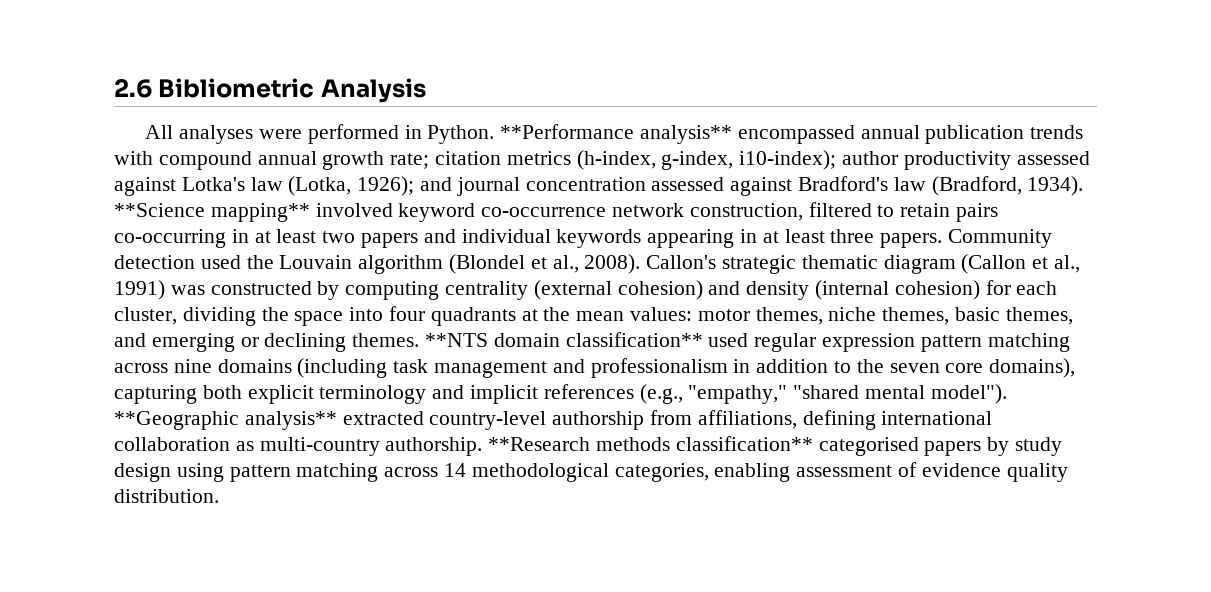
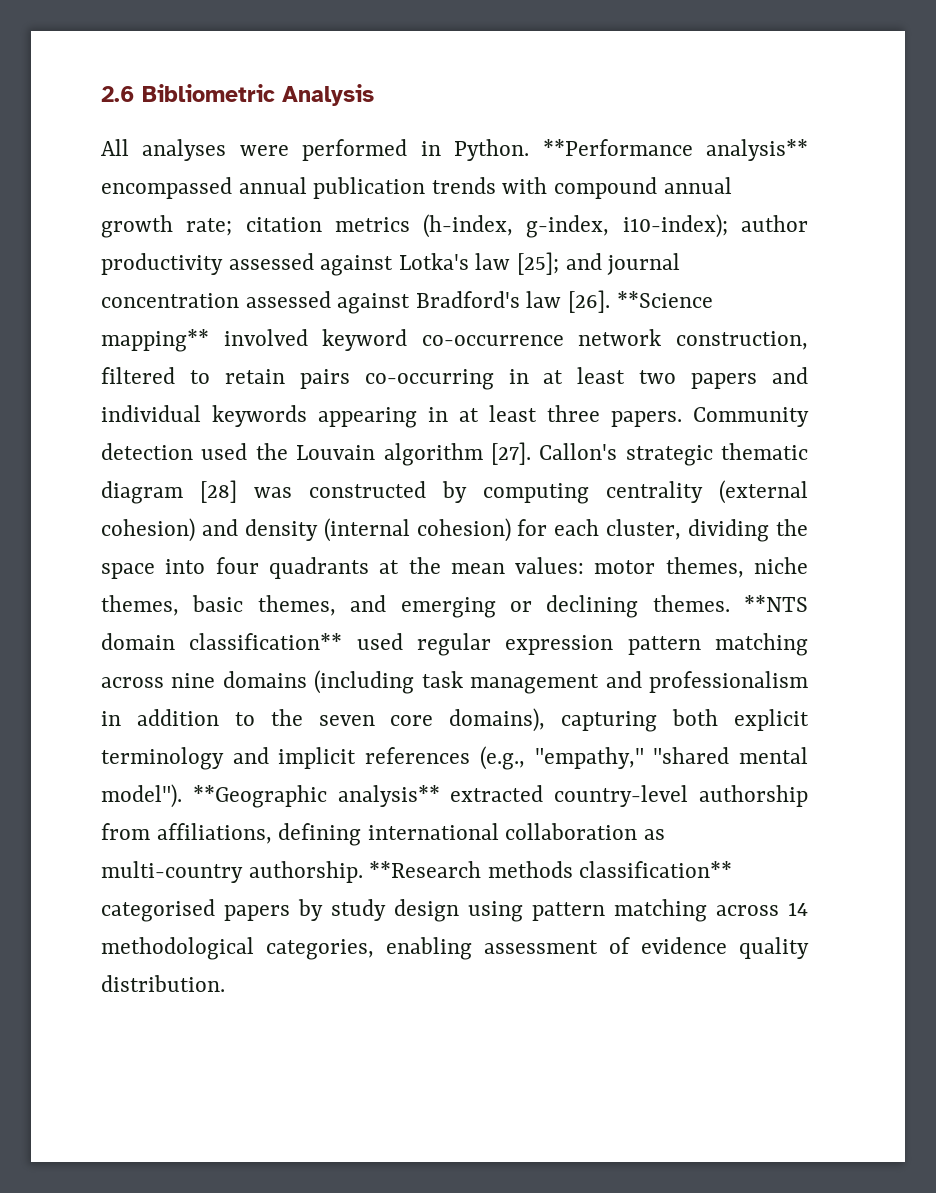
- **Performance analysis** encompassed annual publication trends with compound annual growth rate; citation metrics (h-index, g-index, i10-index); author productivity assessed against Lotka's law (Lotka, 1926); and journal concentration assessed against Bradford's law (Bradford, 1934).
+ **Performance analysis** encompassed annual publication trends with compound annual growth rate; citation metrics (h-index, g-index, i10-index); author productivity assessed against Lotka's law [25]; and journal concentration assessed against Bradford's law [26].
- Community detection used the Louvain algorithm (Blondel et al., 2008). Callon's strategic thematic diagram (Callon et al., 1991) was constructed by computing centrality (external cohesion) and density (internal cohesion) for each cluster, dividing the space into four quadrants at the mean values: motor themes, niche themes, basic themes, and emerging or declining themes.
+ Community detection used the Louvain algorithm [27]. Callon's strategic thematic diagram [28] was constructed by computing centrality (external cohesion) and density (internal cohesion) for each cluster, dividing the space into four quadrants at the mean values: motor themes, niche themes, basic themes, and emerging or declining themes.

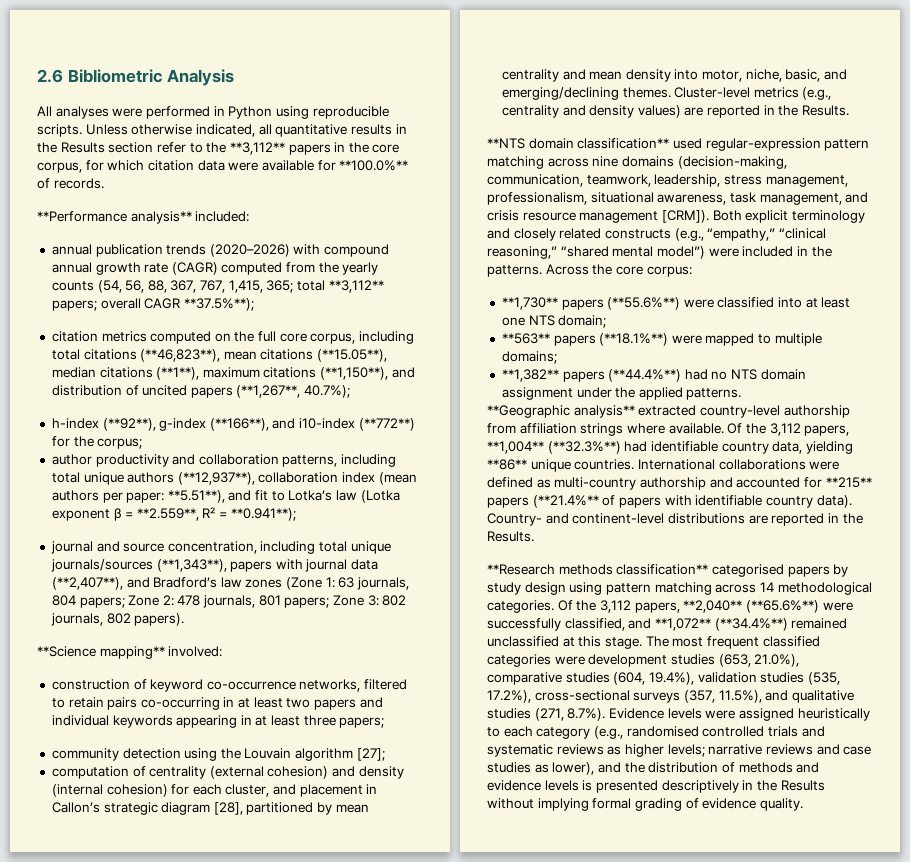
- All analyses were performed in Python. **Performance analysis** encompassed annual publication trends with compound annual growth rate; citation metrics (h-index, g-index, i10-index); author productivity assessed against Lotka's law [25]; and journal concentration assessed against Bradford's law [26]. **Science mapping** involved keyword co-occurrence network construction, filtered to retain pairs co-occurring in at least two papers and individual keywords appearing in at least three papers. Community detection used the Louvain algorithm [27]. Callon's strategic thematic diagram [28] was constructed by computing centrality (external cohesion) and density (internal cohesion) for each cluster, dividing the space into four quadrants at the mean values: motor themes, niche themes, basic themes, and emerging or declining themes. **NTS domain classification** used regular expression pattern matching across nine domains (including task management and professionalism in addition to the seven core domains), capturing both explicit terminology and implicit references (e.g., "empathy," "shared mental model"). **Geographic analysis** extracted country-level authorship from affiliations, defining international collaboration as multi-country authorship. **Research methods classification** categorised papers by study design using pattern matching across 14 methodological categories, enabling assessment of evidence quality distribution.
+ All analyses were performed in Python using reproducible scripts. Unless otherwise indicated, all quantitative results in the Results section refer to the **3,112** papers in the core corpus, for which citation data were available for **100.0%** of records.
+ **Performance analysis** included:
+ annual publication trends (2020–2026) with compound annual growth rate (CAGR) computed from the yearly counts (54, 56, 88, 367, 767, 1,415, 365; total **3,112** papers; overall CAGR **37.5%**);
+ citation metrics computed on the full core corpus, including total citations (**46,823**), mean citations (**15.05**), median citations (**1**), maximum citations (**1,150**), and distribution of uncited papers (**1,267**, 40.7%);
+ h‑index (**92**), g‑index (**166**), and i10‑index (**772**) for the corpus;
+ author productivity and collaboration patterns, including total unique authors (**12,937**), collaboration index (mean authors per paper: **5.51**), and fit to Lotka’s law (Lotka exponent β = **2.559**, R² = **0.941**);
+ journal and source concentration, including total unique journals/sources (**1,343**), papers with journal data (**2,407**), and Bradford’s law zones (Zone 1: 63 journals, 804 papers; Zone 2: 478 journals, 801 papers; Zone 3: 802 journals, 802 papers).
+ **Science mapping** involved:
+ construction of keyword co-occurrence networks, filtered to retain pairs co-occurring in at least two papers and individual keywords appearing in at least three papers;
+ community detection using the Louvain algorithm [27];
+ computation of centrality (external cohesion) and density (internal cohesion) for each cluster, and placement in Callon’s strategic diagram [28], partitioned by mean centrality and mean density into motor, niche, basic, and emerging/declining themes. Cluster-level metrics (e.g., centrality and density values) are reported in the Results.
+ **NTS domain classification** used regular-expression pattern matching across nine domains (decision-making, communication, teamwork, leadership, stress management, professionalism, situational awareness, task management, and crisis resource management [CRM]). Both explicit terminology and closely related constructs (e.g., “empathy,” “clinical reasoning,” “shared mental model”) were included in the patterns. Across the core corpus:
+ **1,730** papers (**55.6%**) were classified into at least one NTS domain;
+ **563** papers (**18.1%**) were mapped to multiple domains;
+ **1,382** papers (**44.4%**) had no NTS domain assignment under the applied patterns.
+ **Geographic analysis** extracted country-level authorship from affiliation strings where available. Of the 3,112 papers, **1,004** (**32.3%**) had identifiable country data, yielding **86** unique countries. International collaborations were defined as multi-country authorship and accounted for **215** papers (**21.4%** of papers with identifiable country data). Country- and continent-level distributions are reported in the Results.
+ **Research methods classification** categorised papers by study design using pattern matching across 14 methodological categories. Of the 3,112 papers, **2,040** (**65.6%**) were successfully classified, and **1,072** (**34.4%**) remained unclassified at this stage. The most frequent classified categories were development studies (653, 21.0%), comparative studies (604, 19.4%), validation studies (535, 17.2%), cross-sectional surveys (357, 11.5%), and qualitative studies (271, 8.7%). Evidence levels were assigned heuristically to each category (e.g., randomised controlled trials and systematic reviews as higher levels; narrative reviews and case studies as lower), and the distribution of methods and evidence levels is presented descriptively in the Results without implying formal grading of evidence quality.

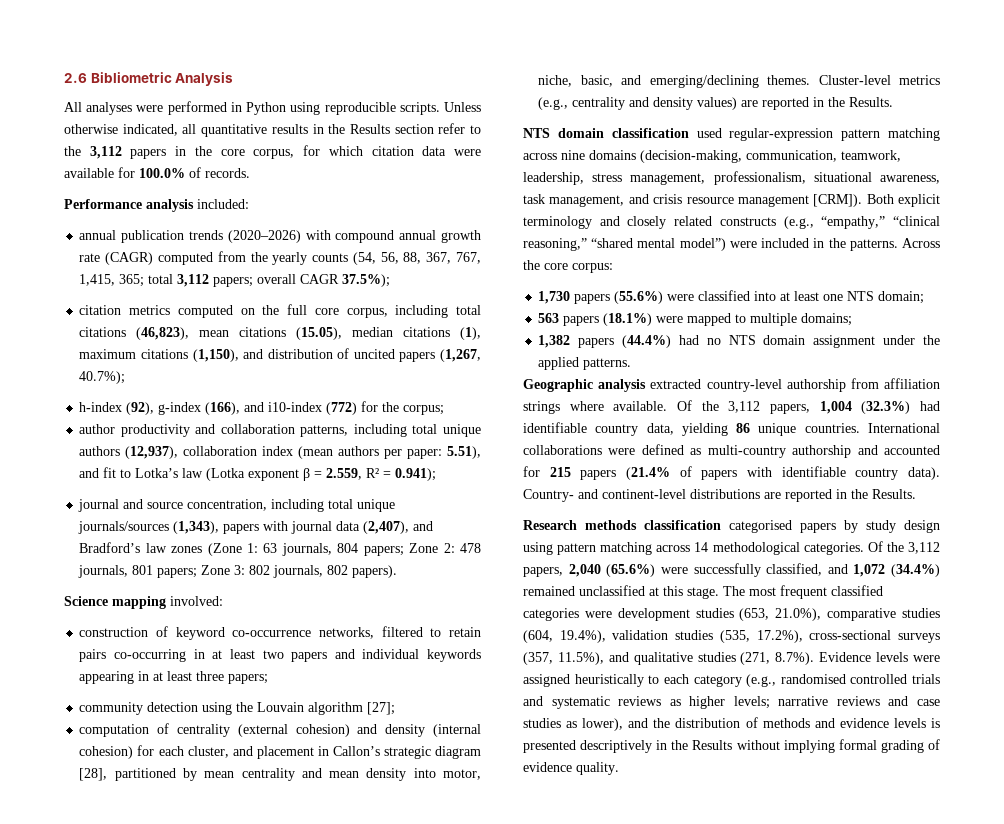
- Unless otherwise indicated, all quantitative results in the Results section refer to the **3,112** papers in the core corpus, for which citation data were available for **100.0%** of records.
+ Unless otherwise indicated, all quantitative results in the Results section refer to the 3,112 papers in the core corpus, for which citation data were available for 100.0% of records.
- **Performance analysis** included:
+ Performance analysis included:
- annual publication trends (2020–2026) with compound annual growth rate (CAGR) computed from the yearly counts (54, 56, 88, 367, 767, 1,415, 365; total **3,112** papers; overall CAGR **37.5%**);
+ annual publication trends (2020–2026) with compound annual growth rate (CAGR) computed from the yearly counts (54, 56, 88, 367, 767, 1,415, 365; total 3,112 papers; overall CAGR 37.5%);
- citation metrics computed on the full core corpus, including total citations (**46,823**), mean citations (**15.05**), median citations (**1**), maximum citations (**1,150**), and distribution of uncited papers (**1,267**, 40.7%);
+ citation metrics computed on the full core corpus, including total citations (46,823), mean citations (15.05), median citations (1), maximum citations (1,150), and distribution of uncited papers (1,267, 40.7%);
- h‑index (**92**), g‑index (**166**), and i10‑index (**772**) for the corpus;
+ h‑index (92), g‑index (166), and i10‑index (772) for the corpus;
- author productivity and collaboration patterns, including total unique authors (**12,937**), collaboration index (mean authors per paper: **5.51**), and fit to Lotka’s law (Lotka exponent β = **2.559**, R² = **0.941**);
+ author productivity and collaboration patterns, including total unique authors (12,937), collaboration index (mean authors per paper: 5.51), and fit to Lotka’s law (Lotka exponent β = 2.559, R² = 0.941);
- journal and source concentration, including total unique journals/sources (**1,343**), papers with journal data (**2,407**), and Bradford’s law zones (Zone 1: 63 journals, 804 papers; Zone 2: 478 journals, 801 papers; Zone 3: 802 journals, 802 papers).
+ journal and source concentration, including total unique journals/sources (1,343), papers with journal data (2,407), and Bradford’s law zones (Zone 1: 63 journals, 804 papers; Zone 2: 478 journals, 801 papers; Zone 3: 802 journals, 802 papers).
- **Science mapping** involved:
+ Science mapping involved:
- **NTS domain classification** used regular-expression pattern matching across nine domains (decision-making, communication, teamwork, leadership, stress management, professionalism, situational awareness, task management, and crisis resource management [CRM]).
+ NTS domain classification used regular-expression pattern matching across nine domains (decision-making, communication, teamwork, leadership, stress management, professionalism, situational awareness, task management, and crisis resource management [CRM]).
- **1,730** papers (**55.6%**) were classified into at least one NTS domain;
+ 1,730 papers (55.6%) were classified into at least one NTS domain;
- **563** papers (**18.1%**) were mapped to multiple domains;
+ 563 papers (18.1%) were mapped to multiple domains;
- **1,382** papers (**44.4%**) had no NTS domain assignment under the applied patterns.
+ 1,382 papers (44.4%) had no NTS domain assignment under the applied patterns.
- **Geographic analysis** extracted country-level authorship from affiliation strings where available.
+ Geographic analysis extracted country-level authorship from affiliation strings where available.
- Of the 3,112 papers, **1,004** (**32.3%**) had identifiable country data, yielding **86** unique countries.
+ Of the 3,112 papers, 1,004 (32.3%) had identifiable country data, yielding 86 unique countries.
- International collaborations were defined as multi-country authorship and accounted for **215** papers (**21.4%** of papers with identifiable country data).
+ International collaborations were defined as multi-country authorship and accounted for 215 papers (21.4% of papers with identifiable country data).
- **Research methods classification** categorised papers by study design using pattern matching across 14 methodological categories.
+ Research methods classification categorised papers by study design using pattern matching across 14 methodological categories.
- Of the 3,112 papers, **2,040** (**65.6%**) were successfully classified, and **1,072** (**34.4%**) remained unclassified at this stage.
+ Of the 3,112 papers, 2,040 (65.6%) were successfully classified, and 1,072 (34.4%) remained unclassified at this stage.

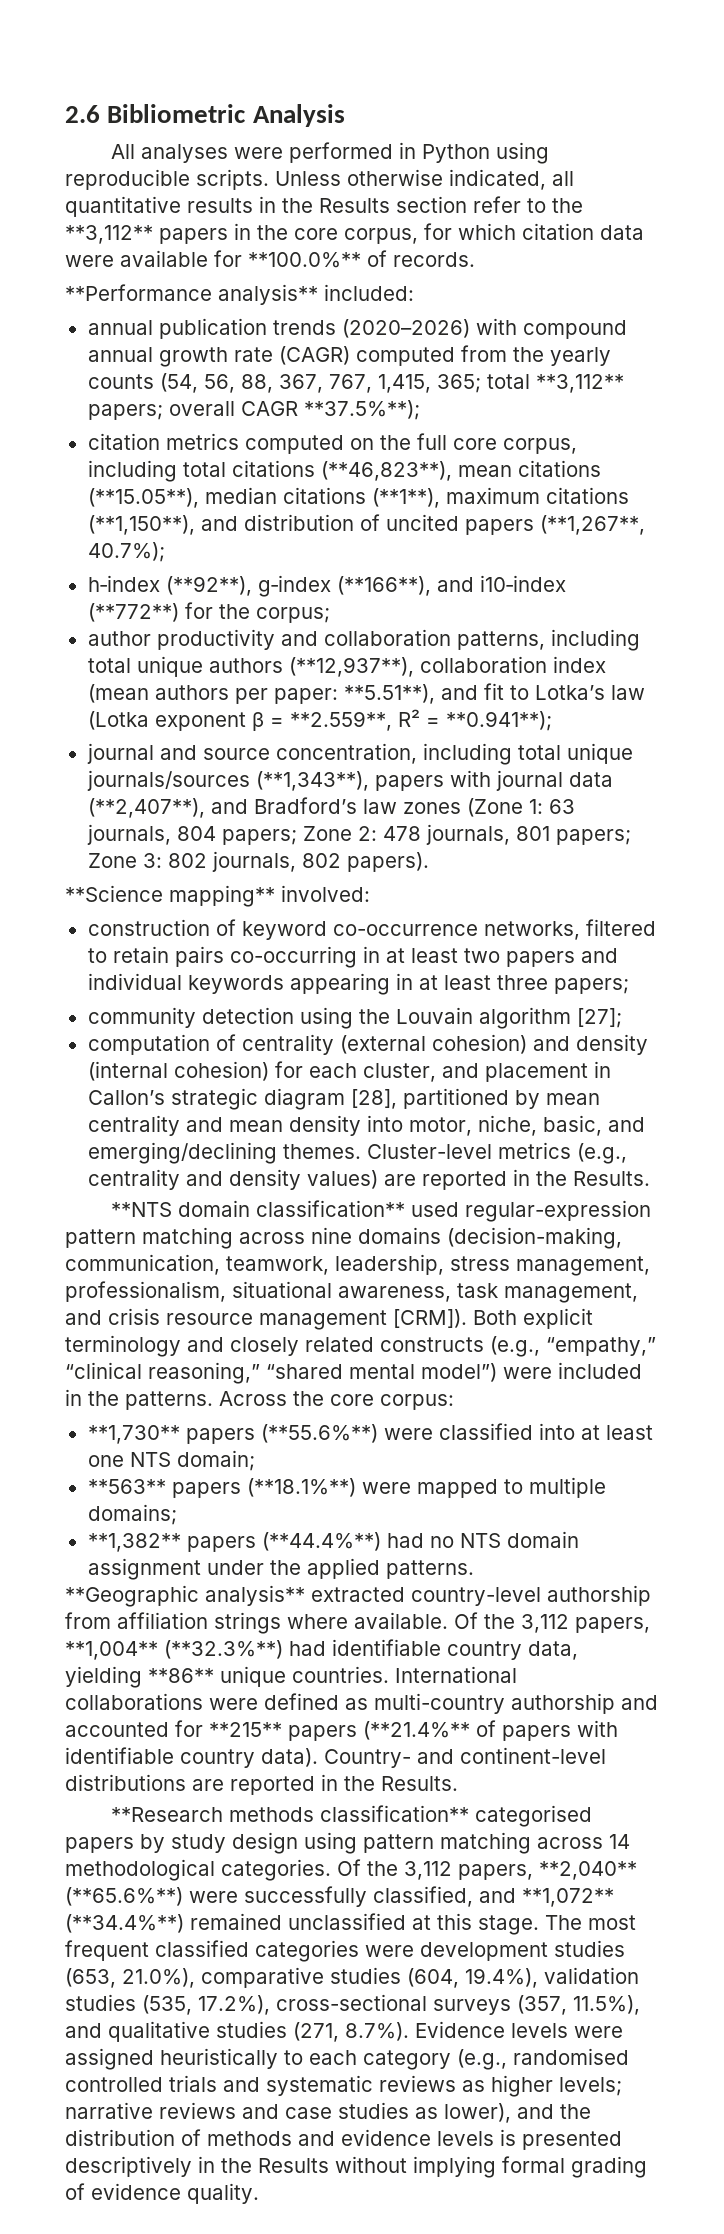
- Unless otherwise indicated, all quantitative results in the Results section refer to the 3,112 papers in the core corpus, for which citation data were available for 100.0% of records.
+ Unless otherwise indicated, all quantitative results in the Results section refer to the **3,112** papers in the core corpus, for which citation data were available for **100.0%** of records.
- Performance analysis included:
+ **Performance analysis** included:
- annual publication trends (2020–2026) with compound annual growth rate (CAGR) computed from the yearly counts (54, 56, 88, 367, 767, 1,415, 365; total 3,112 papers; overall CAGR 37.5%);
+ annual publication trends (2020–2026) with compound annual growth rate (CAGR) computed from the yearly counts (54, 56, 88, 367, 767, 1,415, 365; total **3,112** papers; overall CAGR **37.5%**);
- citation metrics computed on the full core corpus, including total citations (46,823), mean citations (15.05), median citations (1), maximum citations (1,150), and distribution of uncited papers (1,267, 40.7%);
+ citation metrics computed on the full core corpus, including total citations (**46,823**), mean citations (**15.05**), median citations (**1**), maximum citations (**1,150**), and distribution of uncited papers (**1,267**, 40.7%);
- h‑index (92), g‑index (166), and i10‑index (772) for the corpus;
+ h‑index (**92**), g‑index (**166**), and i10‑index (**772**) for the corpus;
- author productivity and collaboration patterns, including total unique authors (12,937), collaboration index (mean authors per paper: 5.51), and fit to Lotka’s law (Lotka exponent β = 2.559, R² = 0.941);
+ author productivity and collaboration patterns, including total unique authors (**12,937**), collaboration index (mean authors per paper: **5.51**), and fit to Lotka’s law (Lotka exponent β = **2.559**, R² = **0.941**);
- journal and source concentration, including total unique journals/sources (1,343), papers with journal data (2,407), and Bradford’s law zones (Zone 1: 63 journals, 804 papers; Zone 2: 478 journals, 801 papers; Zone 3: 802 journals, 802 papers).
+ journal and source concentration, including total unique journals/sources (**1,343**), papers with journal data (**2,407**), and Bradford’s law zones (Zone 1: 63 journals, 804 papers; Zone 2: 478 journals, 801 papers; Zone 3: 802 journals, 802 papers).
- Science mapping involved:
+ **Science mapping** involved:
- NTS domain classification used regular-expression pattern matching across nine domains (decision-making, communication, teamwork, leadership, stress management, professionalism, situational awareness, task management, and crisis resource management [CRM]).
+ **NTS domain classification** used regular-expression pattern matching across nine domains (decision-making, communication, teamwork, leadership, stress management, professionalism, situational awareness, task management, and crisis resource management [CRM]).
- 1,730 papers (55.6%) were classified into at least one NTS domain;
+ **1,730** papers (**55.6%**) were classified into at least one NTS domain;
- 563 papers (18.1%) were mapped to multiple domains;
+ **563** papers (**18.1%**) were mapped to multiple domains;
- 1,382 papers (44.4%) had no NTS domain assignment under the applied patterns.
+ **1,382** papers (**44.4%**) had no NTS domain assignment under the applied patterns.
- Geographic analysis extracted country-level authorship from affiliation strings where available.
+ **Geographic analysis** extracted country-level authorship from affiliation strings where available.
- Of the 3,112 papers, 1,004 (32.3%) had identifiable country data, yielding 86 unique countries.
+ Of the 3,112 papers, **1,004** (**32.3%**) had identifiable country data, yielding **86** unique countries.
- International collaborations were defined as multi-country authorship and accounted for 215 papers (21.4% of papers with identifiable country data).
+ International collaborations were defined as multi-country authorship and accounted for **215** papers (**21.4%** of papers with identifiable country data).
- Research methods classification categorised papers by study design using pattern matching across 14 methodological categories.
+ **Research methods classification** categorised papers by study design using pattern matching across 14 methodological categories.
- Of the 3,112 papers, 2,040 (65.6%) were successfully classified, and 1,072 (34.4%) remained unclassified at this stage.
+ Of the 3,112 papers, **2,040** (**65.6%**) were successfully classified, and **1,072** (**34.4%**) remained unclassified at this stage.

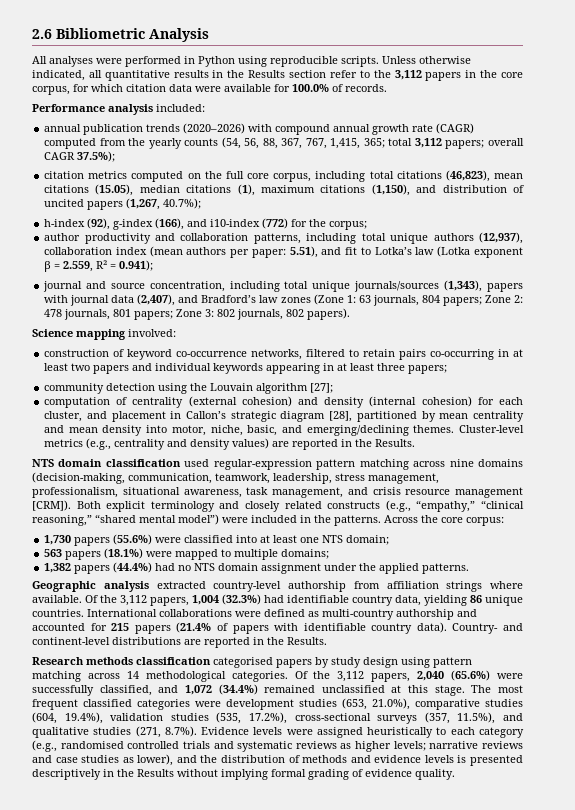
- Unless otherwise indicated, all quantitative results in the Results section refer to the **3,112** papers in the core corpus, for which citation data were available for **100.0%** of records.
+ Unless otherwise indicated, all quantitative results in the Results section refer to the 3,112 papers in the core corpus, for which citation data were available for 100.0% of records.
- **Performance analysis** included:
+ Performance analysis included:
- annual publication trends (2020–2026) with compound annual growth rate (CAGR) computed from the yearly counts (54, 56, 88, 367, 767, 1,415, 365; total **3,112** papers; overall CAGR **37.5%**);
+ annual publication trends (2020–2026) with compound annual growth rate (CAGR) computed from the yearly counts (54, 56, 88, 367, 767, 1,415, 365; total 3,112 papers; overall CAGR 37.5%);
- citation metrics computed on the full core corpus, including total citations (**46,823**), mean citations (**15.05**), median citations (**1**), maximum citations (**1,150**), and distribution of uncited papers (**1,267**, 40.7%);
+ citation metrics computed on the full core corpus, including total citations (46,823), mean citations (15.05), median citations (1), maximum citations (1,150), and distribution of uncited papers (1,267, 40.7%);
- h‑index (**92**), g‑index (**166**), and i10‑index (**772**) for the corpus;
+ h‑index (92), g‑index (166), and i10‑index (772) for the corpus;
- author productivity and collaboration patterns, including total unique authors (**12,937**), collaboration index (mean authors per paper: **5.51**), and fit to Lotka’s law (Lotka exponent β = **2.559**, R² = **0.941**);
+ author productivity and collaboration patterns, including total unique authors (12,937), collaboration index (mean authors per paper: 5.51), and fit to Lotka’s law (Lotka exponent β = 2.559, R² = 0.941);
- journal and source concentration, including total unique journals/sources (**1,343**), papers with journal data (**2,407**), and Bradford’s law zones (Zone 1: 63 journals, 804 papers; Zone 2: 478 journals, 801 papers; Zone 3: 802 journals, 802 papers).
+ journal and source concentration, including total unique journals/sources (1,343), papers with journal data (2,407), and Bradford’s law zones (Zone 1: 63 journals, 804 papers; Zone 2: 478 journals, 801 papers; Zone 3: 802 journals, 802 papers).
- **Science mapping** involved:
+ Science mapping involved:
- **NTS domain classification** used regular-expression pattern matching across nine domains (decision-making, communication, teamwork, leadership, stress management, professionalism, situational awareness, task management, and crisis resource management [CRM]).
+ NTS domain classification used regular-expression pattern matching across nine domains (decision-making, communication, teamwork, leadership, stress management, professionalism, situational awareness, task management, and crisis resource management [CRM]).
- **1,730** papers (**55.6%**) were classified into at least one NTS domain;
+ 1,730 papers (55.6%) were classified into at least one NTS domain;
- **563** papers (**18.1%**) were mapped to multiple domains;
+ 563 papers (18.1%) were mapped to multiple domains;
- **1,382** papers (**44.4%**) had no NTS domain assignment under the applied patterns.
+ 1,382 papers (44.4%) had no NTS domain assignment under the applied patterns.
- **Geographic analysis** extracted country-level authorship from affiliation strings where available.
+ Geographic analysis extracted country-level authorship from affiliation strings where available.
- Of the 3,112 papers, **1,004** (**32.3%**) had identifiable country data, yielding **86** unique countries.
+ Of the 3,112 papers, 1,004 (32.3%) had identifiable country data, yielding 86 unique countries.
- International collaborations were defined as multi-country authorship and accounted for **215** papers (**21.4%** of papers with identifiable country data).
+ International collaborations were defined as multi-country authorship and accounted for 215 papers (21.4% of papers with identifiable country data).
- **Research methods classification** categorised papers by study design using pattern matching across 14 methodological categories.
+ Research methods classification categorised papers by study design using pattern matching across 14 methodological categories.
- Of the 3,112 papers, **2,040** (**65.6%**) were successfully classified, and **1,072** (**34.4%**) remained unclassified at this stage.
+ Of the 3,112 papers, 2,040 (65.6%) were successfully classified, and 1,072 (34.4%) remained unclassified at this stage.

